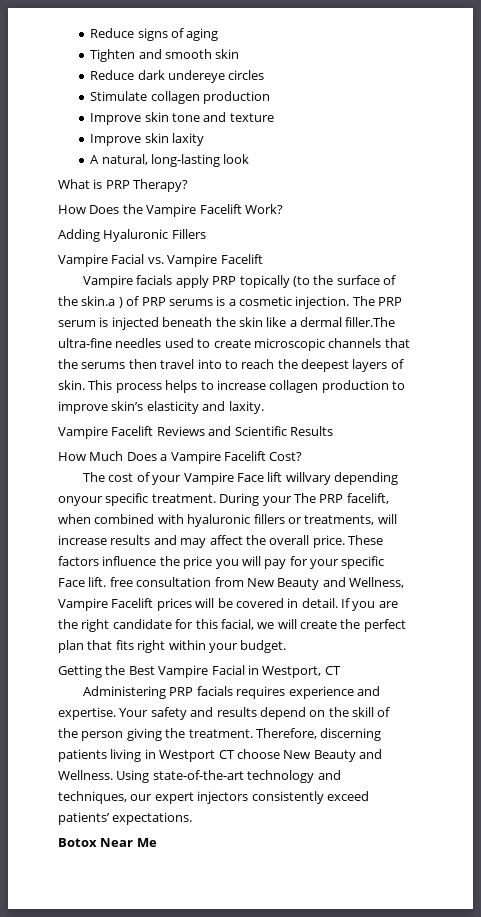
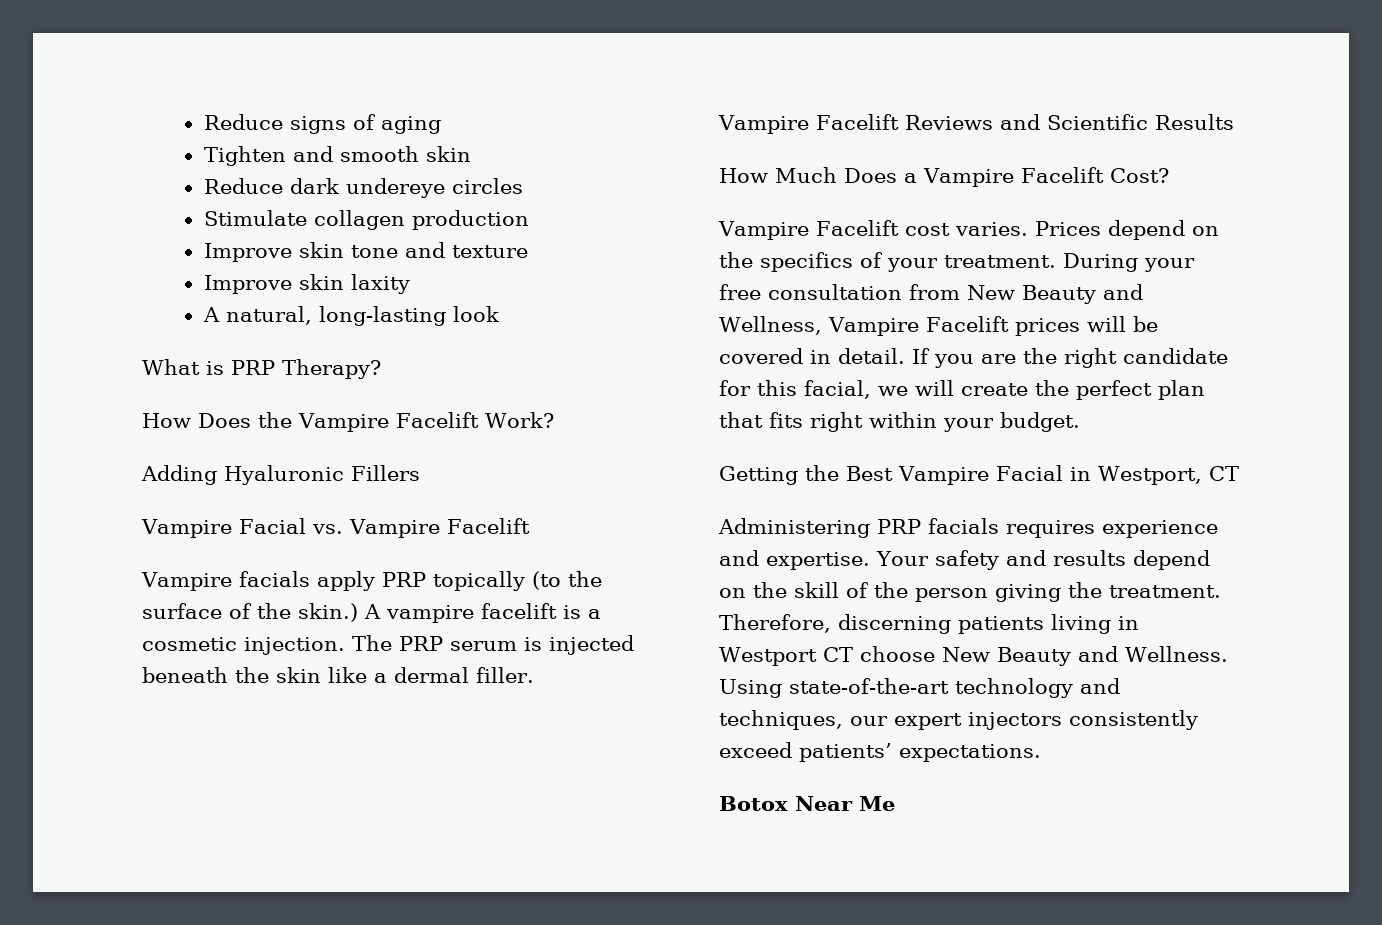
- Vampire facials apply PRP topically (to the surface of the skin.a ) of PRP serums is a cosmetic injection.
+ Vampire facials apply PRP topically (to the surface of the skin.) A vampire facelift is a cosmetic injection.
- The PRP serum is injected beneath the skin like a dermal filler.The ultra-fine needles used to create microscopic channels that the serums then travel into to reach the deepest layers of skin. This process helps to increase collagen production to improve skin’s elasticity and laxity.
+ The PRP serum is injected beneath the skin like a dermal filler.
- The cost of your Vampire Face lift willvary depending onyour specific treatment. During your The PRP facelift, when combined with hyaluronic fillers or treatments, will increase results and may affect the overall price. These factors influence the price you will pay for your specific Face lift. free consultation from New Beauty and Wellness, Vampire Facelift prices will be covered in detail.
+ Vampire Facelift cost varies. Prices depend on the specifics of your treatment. During your free consultation from New Beauty and Wellness, Vampire Facelift prices will be covered in detail.

